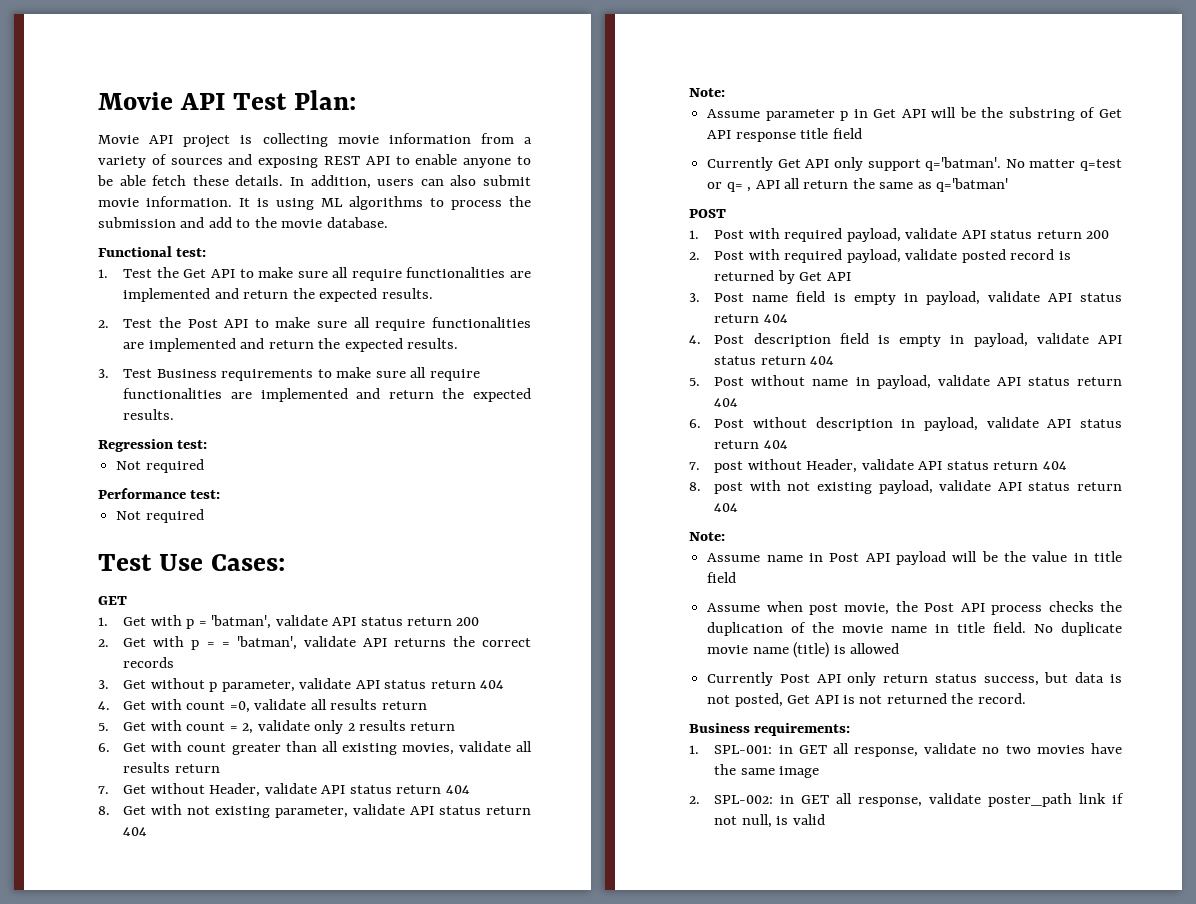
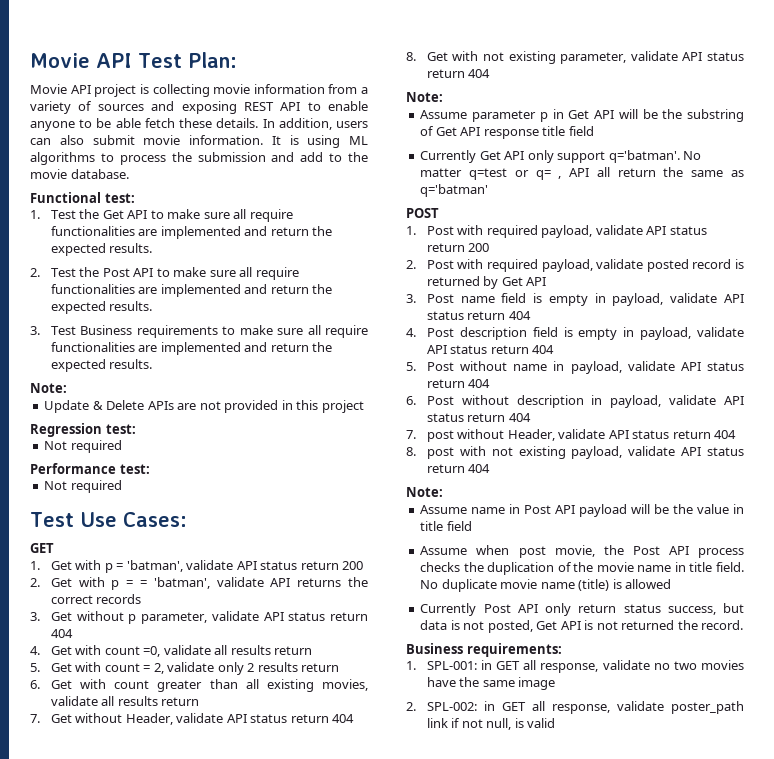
  3. Test Business requirements to make sure all require functionalities are implemented and return the expected results.
+ Note:
+ Update & Delete APIs are not provided in this project

